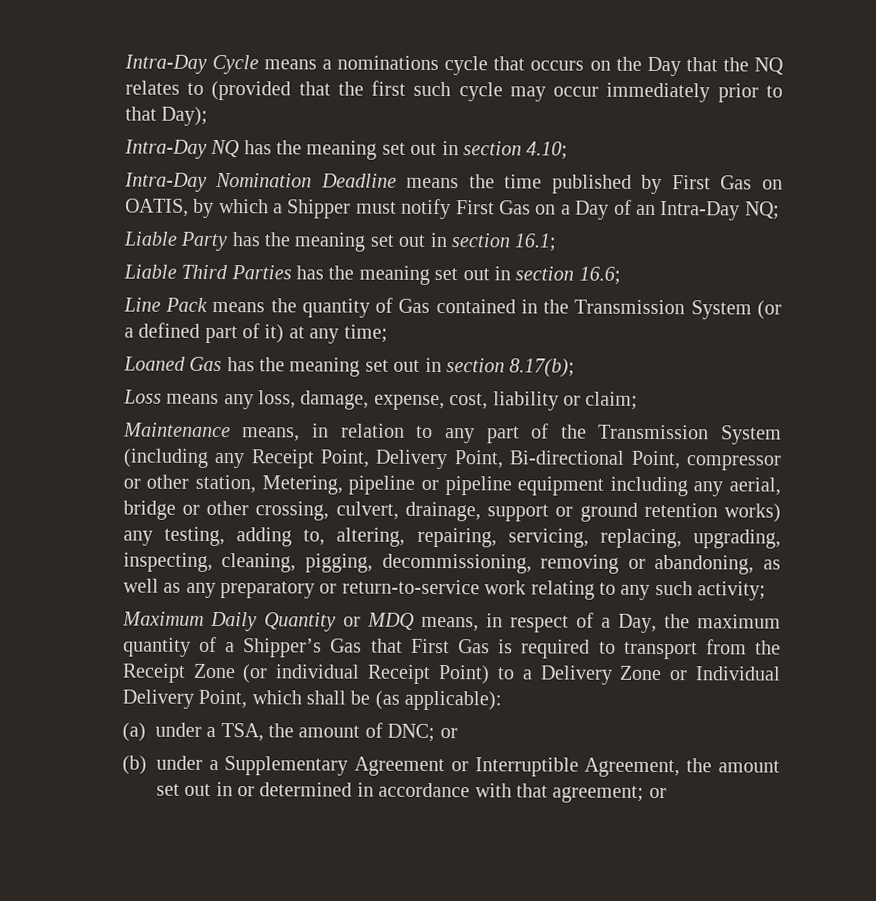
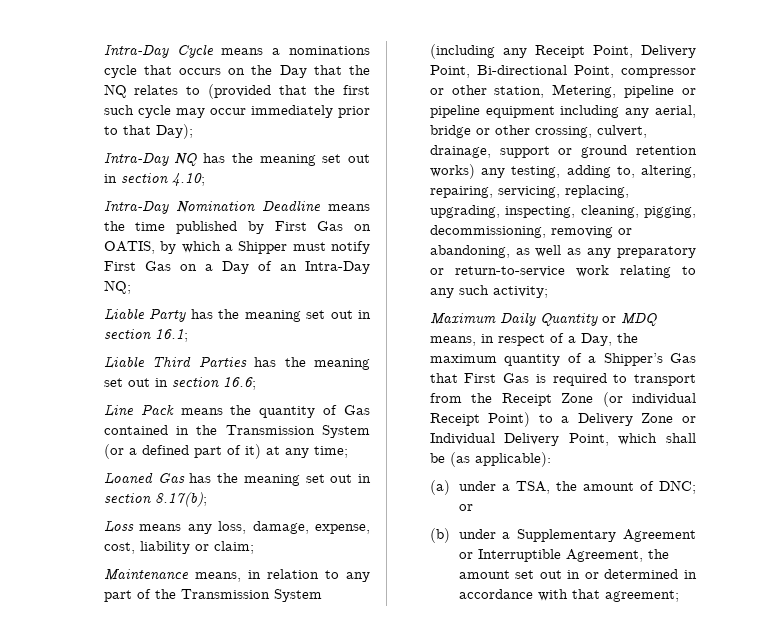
- (b) under a Supplementary Agreement or Interruptible Agreement, the amount set out in or determined in accordance with that agreement; or
+ (b) under a Supplementary Agreement or Interruptible Agreement, the amount set out in or determined in accordance with that agreement;

